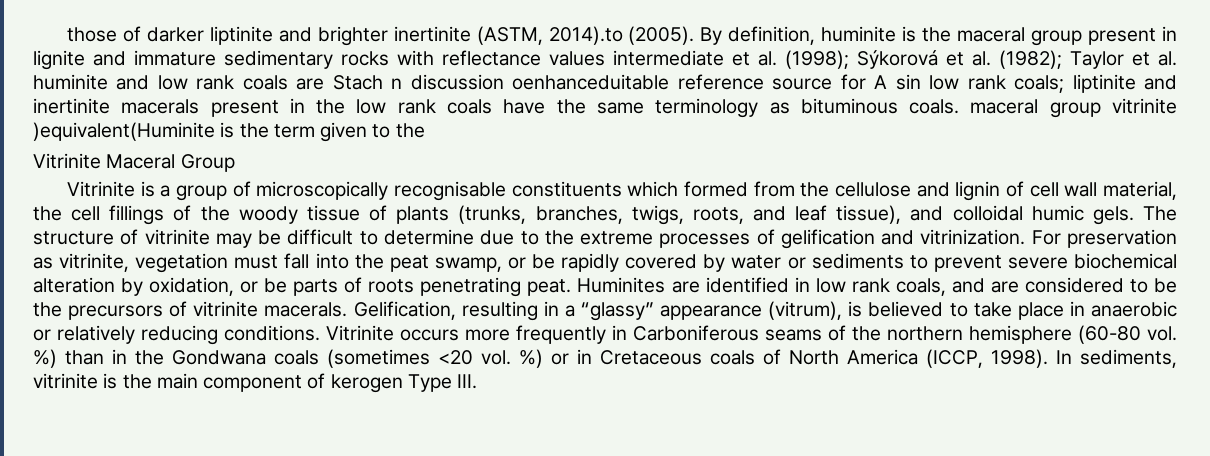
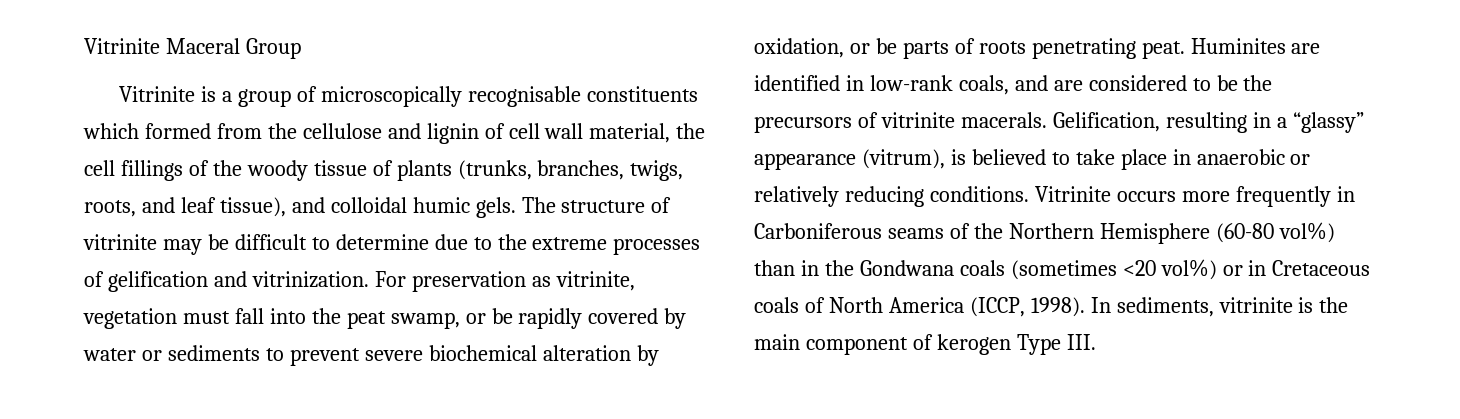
- those of darker liptinite and brighter inertinite (ASTM, 2014).to (2005). By definition, huminite is the maceral group present in lignite and immature sedimentary rocks with reflectance values intermediate et al. (1998); Sýkorová et al. (1982); Taylor et al. huminite and low rank coals are Stach n discussion oenhanceduitable reference source for A sin low rank coals; liptinite and inertinite macerals present in the low rank coals have the same terminology as bituminous coals. maceral group vitrinite )equivalent(Huminite is the term given to the
- Huminites are identified in low rank coals, and are considered to be the precursors of vitrinite macerals.
+ Huminites are identified in low-rank coals, and are considered to be the precursors of vitrinite macerals.
- Vitrinite occurs more frequently in Carboniferous seams of the northern hemisphere (60-80 vol. %) than in the Gondwana coals (sometimes <20 vol. %) or in Cretaceous coals of North America (ICCP, 1998).
+ Vitrinite occurs more frequently in Carboniferous seams of the Northern Hemisphere (60-80 vol%) than in the Gondwana coals (sometimes <20 vol%) or in Cretaceous coals of North America (ICCP, 1998).

